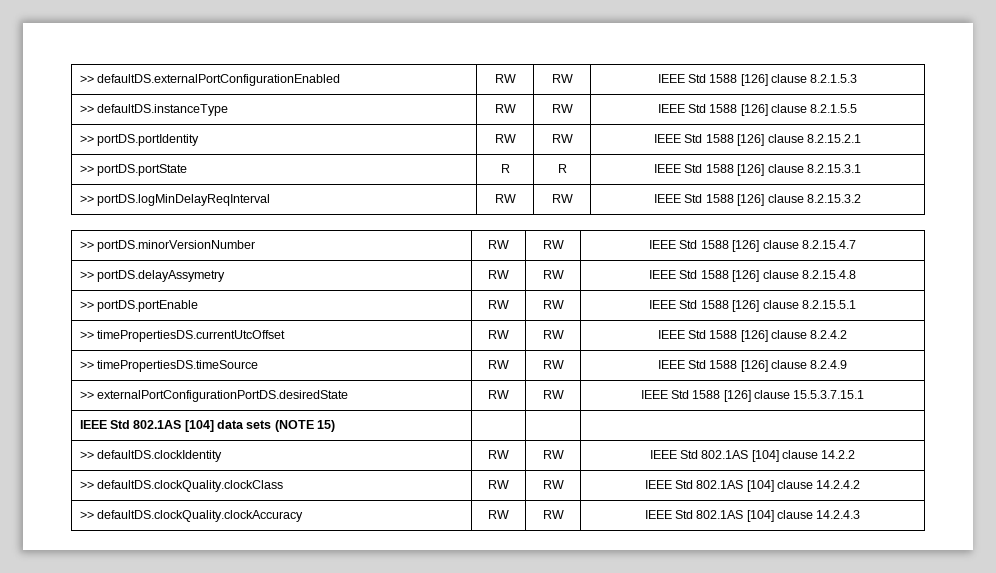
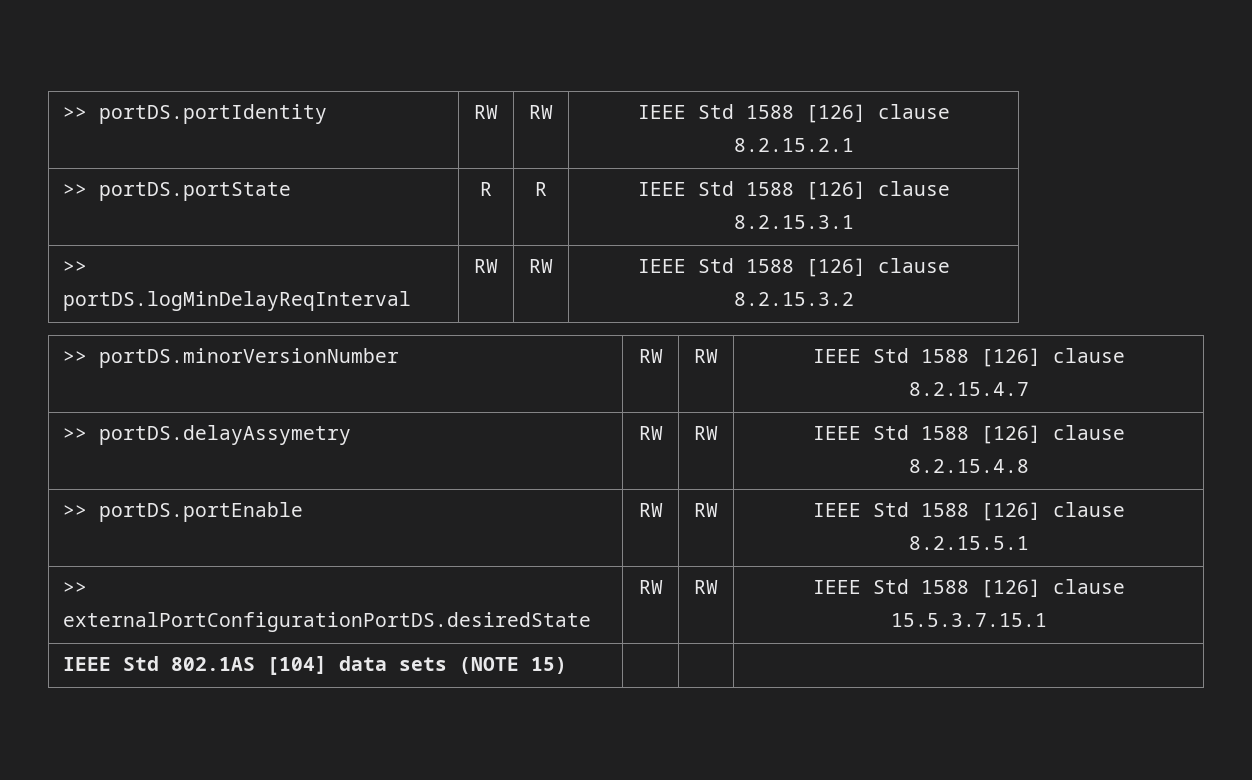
- >> defaultDS.externalPortConfigurationEnabled | RW | RW | IEEE Std 1588 [126] clause 8.2.1.5.3
- >> defaultDS.instanceType | RW | RW | IEEE Std 1588 [126] clause 8.2.1.5.5
- >> timePropertiesDS.currentUtcOffset | RW | RW | IEEE Std 1588 [126] clause 8.2.4.2
- >> timePropertiesDS.timeSource | RW | RW | IEEE Std 1588 [126] clause 8.2.4.9
- >> defaultDS.clockIdentity | RW | RW | IEEE Std 802.1AS [104] clause 14.2.2
- >> defaultDS.clockQuality.clockClass | RW | RW | IEEE Std 802.1AS [104] clause 14.2.4.2
- >> defaultDS.clockQuality.clockAccuracy | RW | RW | IEEE Std 802.1AS [104] clause 14.2.4.3

